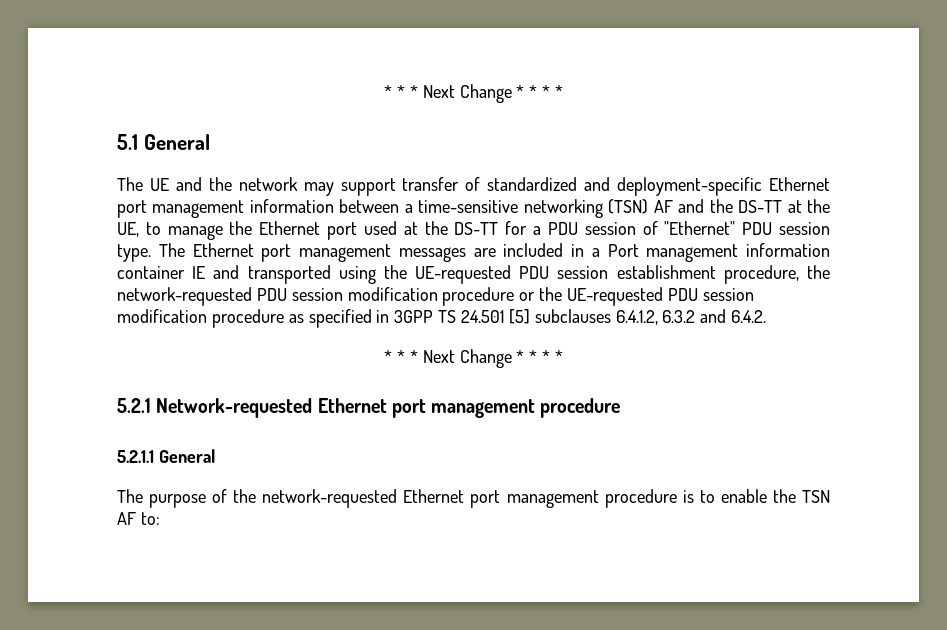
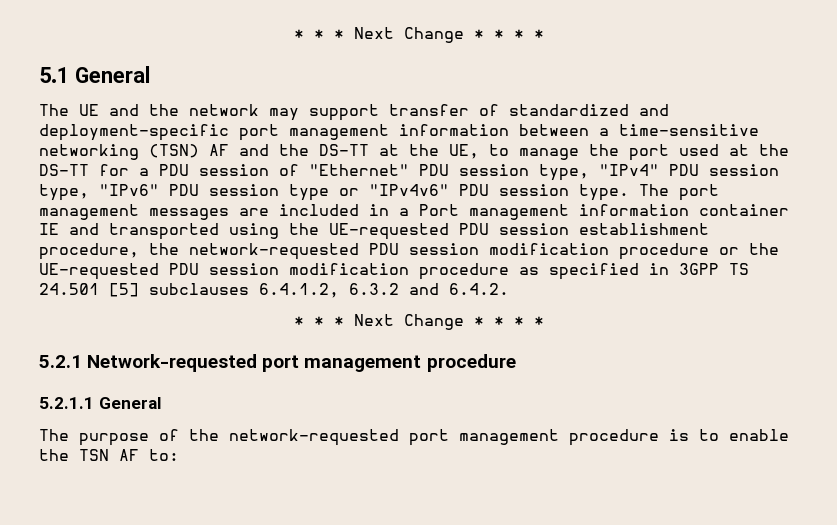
- The UE and the network may support transfer of standardized and deployment-specific Ethernet port management information between a time-sensitive networking (TSN) AF and the DS-TT at the UE, to manage the Ethernet port used at the DS-TT for a PDU session of "Ethernet" PDU session type.
+ The UE and the network may support transfer of standardized and deployment-specific port management information between a time-sensitive networking (TSN) AF and the DS-TT at the UE, to manage the port used at the DS-TT for a PDU session of "Ethernet" PDU session type, "IPv4" PDU session type, "IPv6" PDU session type or "IPv4v6" PDU session type.
- The Ethernet port management messages are included in a Port management information container IE and transported using the UE-requested PDU session establishment procedure, the network-requested PDU session modification procedure or the UE-requested PDU session modification procedure as specified in 3GPP TS 24.501 [5] subclauses 6.4.1.2, 6.3.2 and 6.4.2.
+ The port management messages are included in a Port management information container IE and transported using the UE-requested PDU session establishment procedure, the network-requested PDU session modification procedure or the UE-requested PDU session modification procedure as specified in 3GPP TS 24.501 [5] subclauses 6.4.1.2, 6.3.2 and 6.4.2.
- 5.2.1 Network-requested Ethernet port management procedure
+ 5.2.1 Network-requested port management procedure
- The purpose of the network-requested Ethernet port management procedure is to enable the TSN AF to:
+ The purpose of the network-requested port management procedure is to enable the TSN AF to:

